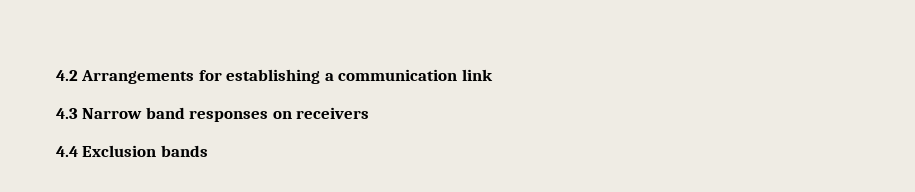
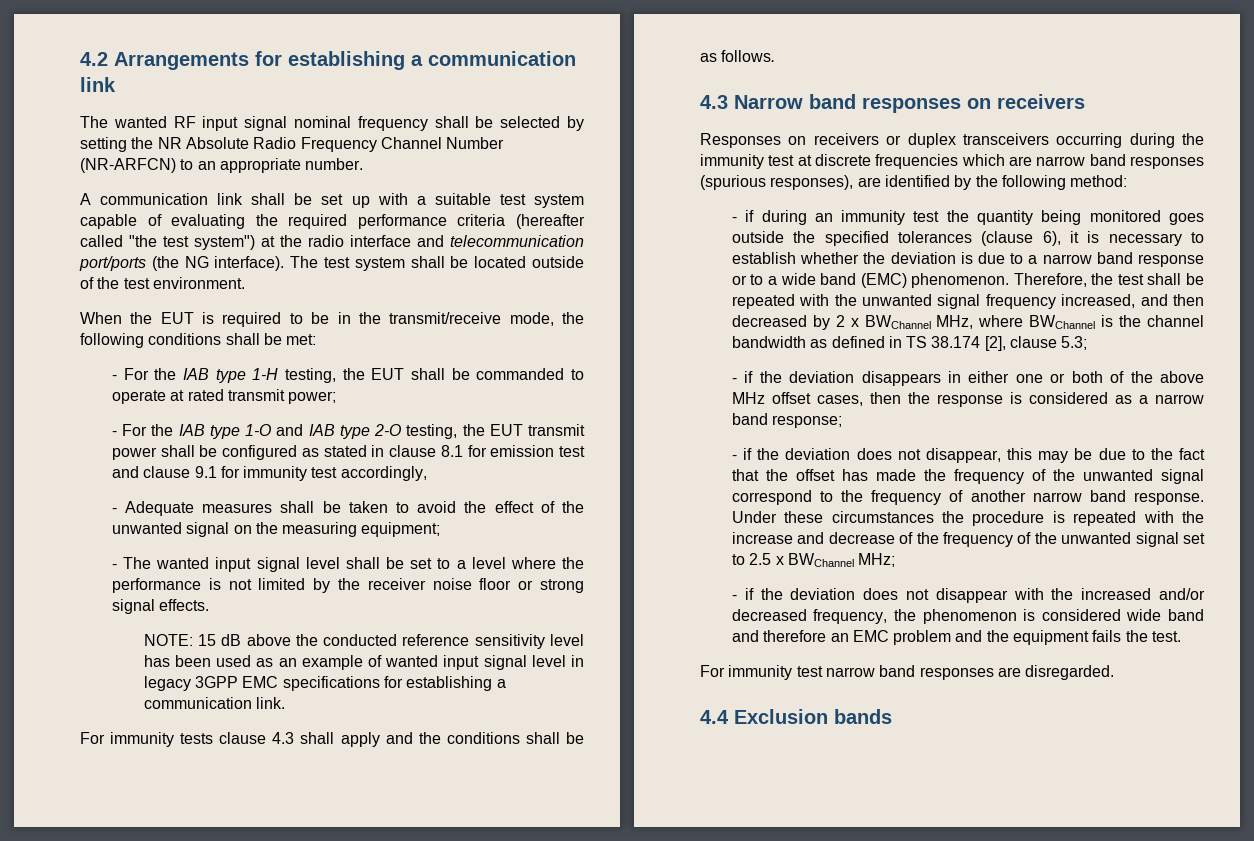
+ The wanted RF input signal nominal frequency shall be selected by setting the NR Absolute Radio Frequency Channel Number (NR-ARFCN) to an appropriate number.
+ A communication link shall be set up with a suitable test system capable of evaluating the required performance criteria (hereafter called "the test system") at the radio interface and telecommunication port/ports (the NG interface). The test system shall be located outside of the test environment.
+ When the EUT is required to be in the transmit/receive mode, the following conditions shall be met:
+ - For the IAB type 1-H testing, the EUT shall be commanded to operate at rated transmit power;
+ - For the IAB type 1-O and IAB type 2-O testing, the EUT transmit power shall be configured as stated in clause 8.1 for emission test and clause 9.1 for immunity test accordingly,
+ - Adequate measures shall be taken to avoid the effect of the unwanted signal on the measuring equipment;
+ - The wanted input signal level shall be set to a level where the performance is not limited by the receiver noise floor or strong signal effects.
+ NOTE: 15 dB above the conducted reference sensitivity level has been used as an example of wanted input signal level in legacy 3GPP EMC specifications for establishing a communication link.
+ For immunity tests clause 4.3 shall apply and the conditions shall be as follows.
+ Responses on receivers or duplex transceivers occurring during the immunity test at discrete frequencies which are narrow band responses (spurious responses), are identified by the following method:
+ - if during an immunity test the quantity being monitored goes outside the specified tolerances (clause 6), it is necessary to establish whether the deviation is due to a narrow band response or to a wide band (EMC) phenomenon. Therefore, the test shall be repeated with the unwanted signal frequency increased, and then decreased by 2 x BWChannel MHz, where BWChannel is the channel bandwidth as defined in TS 38.174 [2], clause 5.3;
+ - if the deviation disappears in either one or both of the above MHz offset cases, then the response is considered as a narrow band response;
+ - if the deviation does not disappear, this may be due to the fact that the offset has made the frequency of the unwanted signal correspond to the frequency of another narrow band response. Under these circumstances the procedure is repeated with the increase and decrease of the frequency of the unwanted signal set to 2.5 x BWChannel MHz;
+ - if the deviation does not disappear with the increased and/or decreased frequency, the phenomenon is considered wide band and therefore an EMC problem and the equipment fails the test.
+ For immunity test narrow band responses are disregarded.

